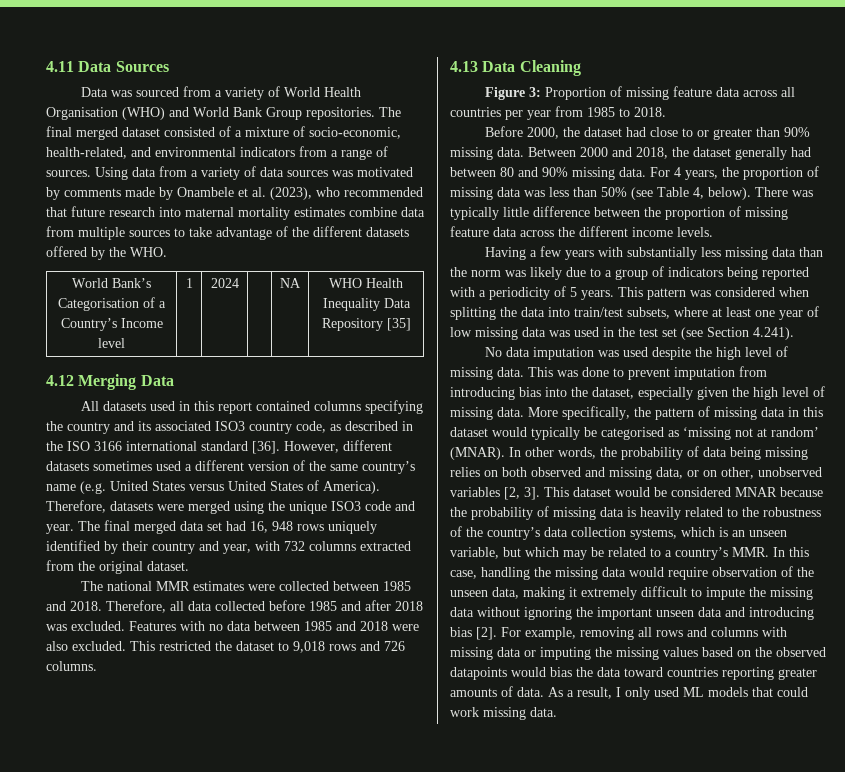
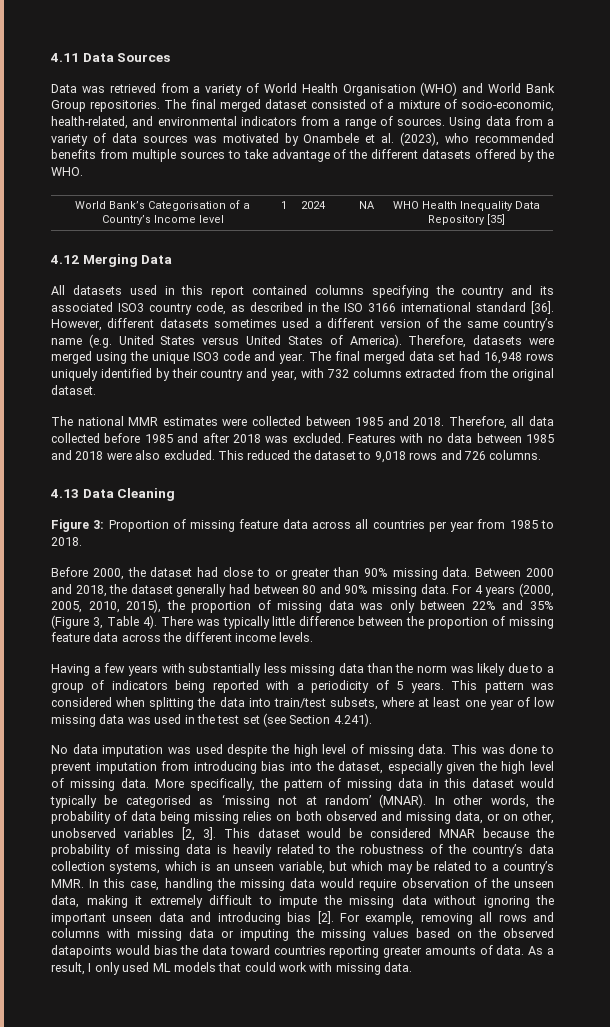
- Data was sourced from a variety of World Health Organisation (WHO) and World Bank Group repositories.
+ Data was retrieved from a variety of World Health Organisation (WHO) and World Bank Group repositories.
- Using data from a variety of data sources was motivated by comments made by Onambele et al. (2023), who recommended that future research into maternal mortality estimates combine data from multiple sources to take advantage of the different datasets offered by the WHO.
+ Using data from a variety of data sources was motivated by Onambele et al. (2023), who recommended benefits from multiple sources to take advantage of the different datasets offered by the WHO.
- The final merged data set had 16, 948 rows uniquely identified by their country and year, with 732 columns extracted from the original dataset.
+ The final merged data set had 16,948 rows uniquely identified by their country and year, with 732 columns extracted from the original dataset.
- This restricted the dataset to 9,018 rows and 726 columns.
+ This reduced the dataset to 9,018 rows and 726 columns.
- For 4 years, the proportion of missing data was less than 50% (see Table 4, below).
+ For 4 years (2000, 2005, 2010, 2015), the proportion of missing data was only between 22% and 35% (Figure 3, Table 4).
- As a result, I only used ML models that could work missing data.
+ As a result, I only used ML models that could work with missing data.

